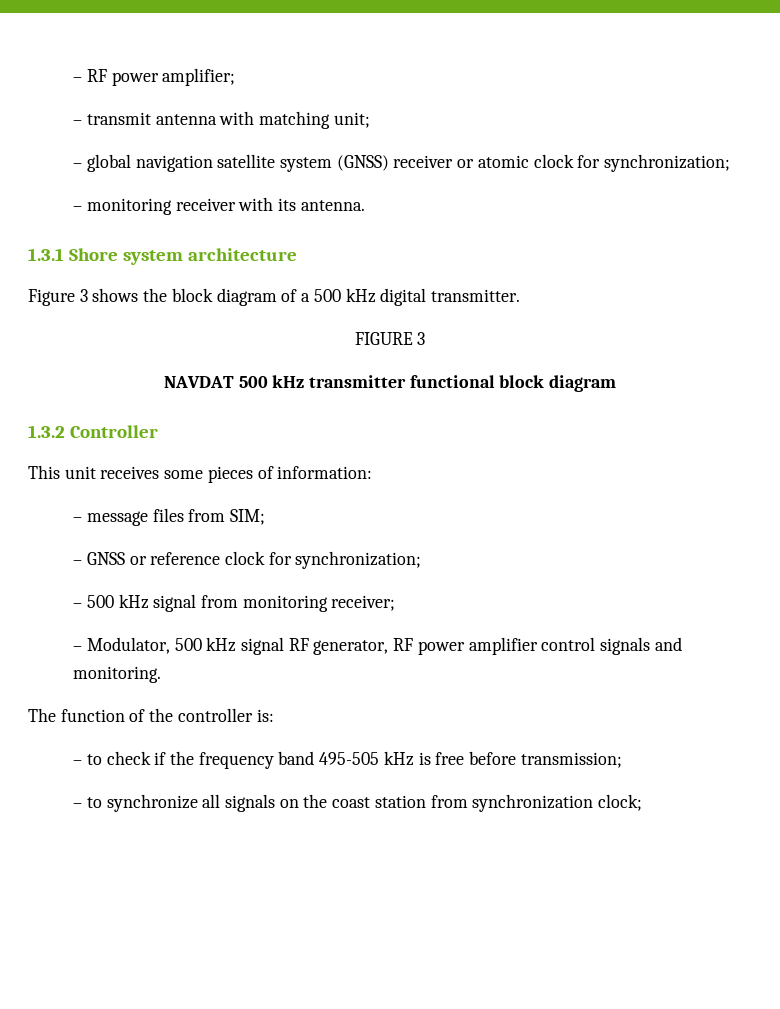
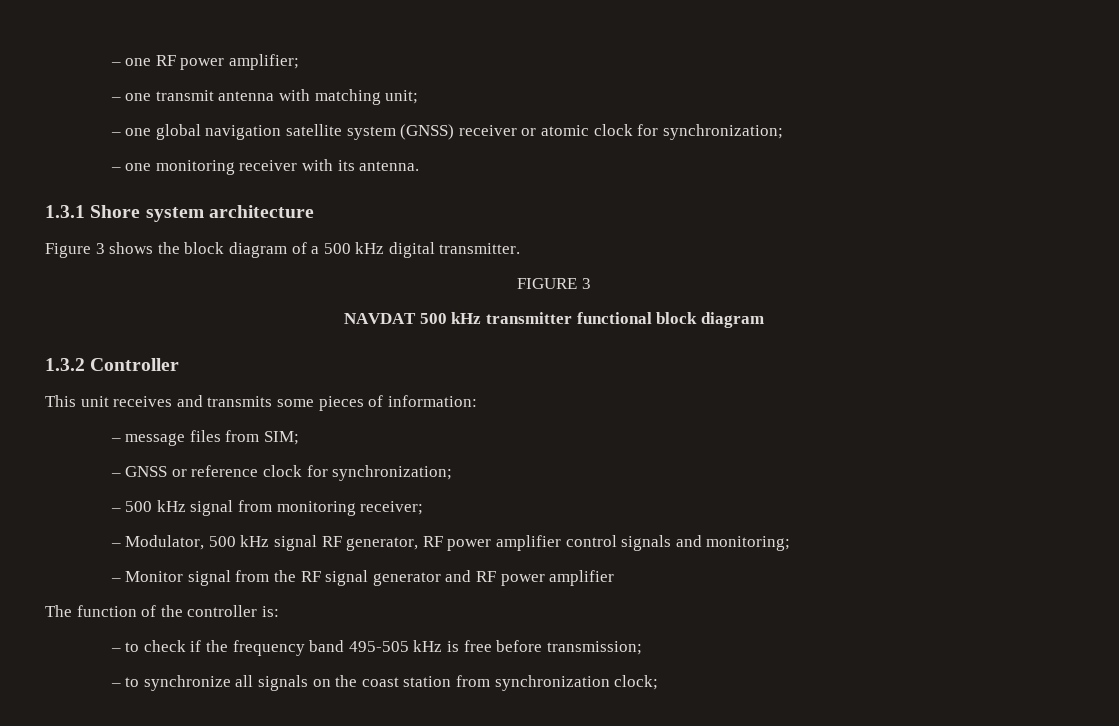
- – RF power amplifier;
+ – one RF power amplifier;
- – transmit antenna with matching unit;
+ – one transmit antenna with matching unit;
- – global navigation satellite system (GNSS) receiver or atomic clock for synchronization;
+ – one global navigation satellite system (GNSS) receiver or atomic clock for synchronization;
- – monitoring receiver with its antenna.
+ – one monitoring receiver with its antenna.
- This unit receives some pieces of information:
+ This unit receives and transmits some pieces of information:
- – Modulator, 500 kHz signal RF generator, RF power amplifier control signals and monitoring.
+ – Modulator, 500 kHz signal RF generator, RF power amplifier control signals and monitoring;
+ – Monitor signal from the RF signal generator and RF power amplifier

